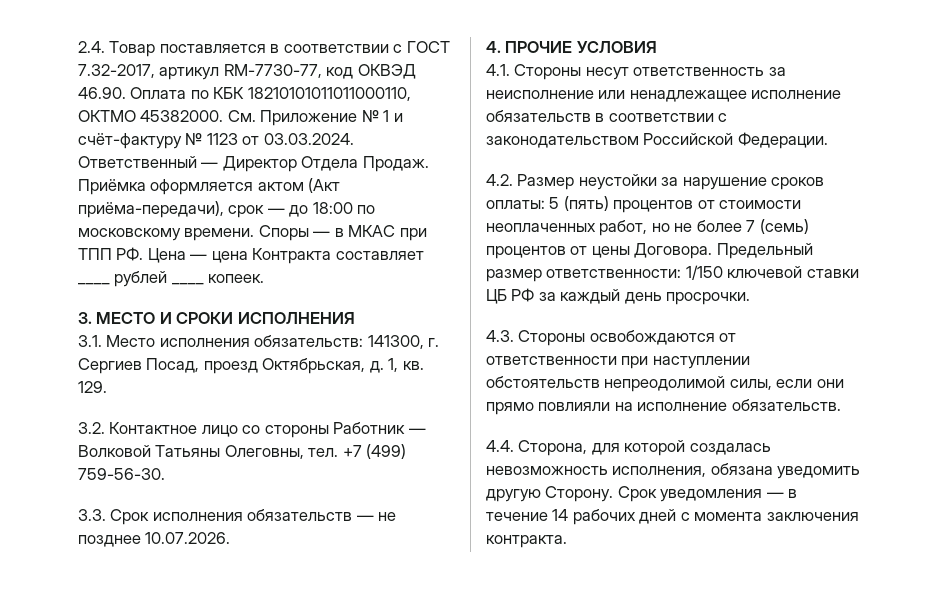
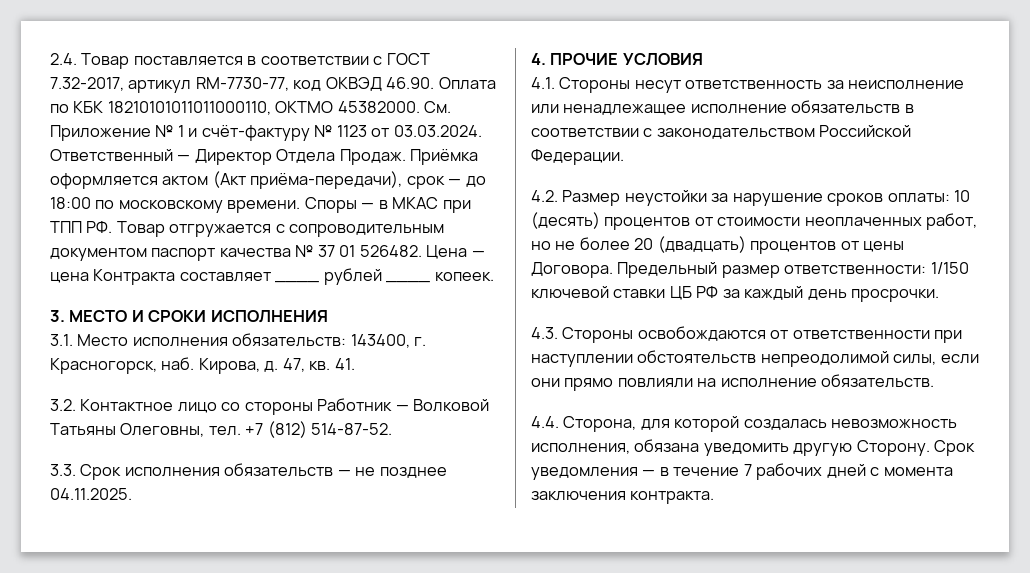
- Споры — в МКАС при ТПП РФ. Цена — цена Контракта составляет ____ рублей ____ копеек.
+ Споры — в МКАС при ТПП РФ. Товар отгружается с сопроводительным документом паспорт качества № 37 01 526482. Цена — цена Контракта составляет ____ рублей ____ копеек.
- 3.1. Место исполнения обязательств: 141300, г. Сергиев Посад, проезд Октябрьская, д. 1, кв. 129.
+ 3.1. Место исполнения обязательств: 143400, г. Красногорск, наб. Кирова, д. 47, кв. 41.
- +7 (499) 759-56-30.
+ +7 (812) 514-87-52.
- 3.3. Срок исполнения обязательств — не позднее 10.07.2026.
+ 3.3. Срок исполнения обязательств — не позднее 04.11.2025.
- 4.2. Размер неустойки за нарушение сроков оплаты: 5 (пять) процентов от стоимости неоплаченных работ, но не более 7 (семь) процентов от цены Договора.
+ 4.2. Размер неустойки за нарушение сроков оплаты: 10 (десять) процентов от стоимости неоплаченных работ, но не более 20 (двадцать) процентов от цены Договора.
- Срок уведомления — в течение 14 рабочих дней с момента заключения контракта.
+ Срок уведомления — в течение 7 рабочих дней с момента заключения контракта.

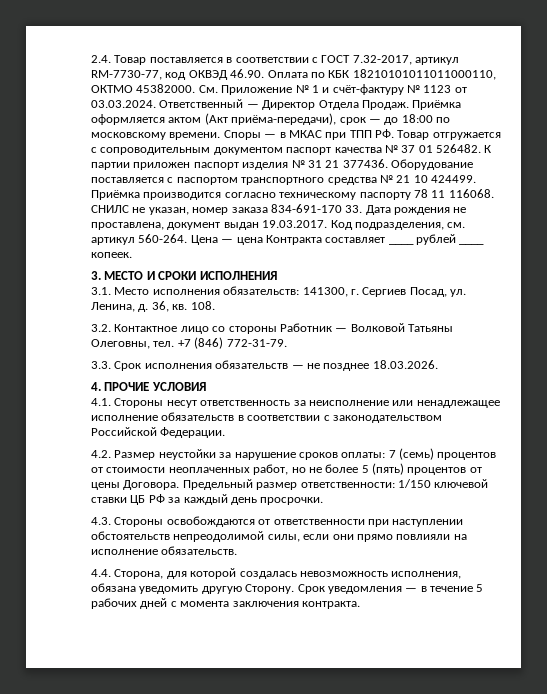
+ К партии приложен паспорт изделия № 31 21 377436. Оборудование поставляется с паспортом транспортного средства № 21 10 424499. Приёмка производится согласно техническому паспорту 78 11 116068. СНИЛС не указан, номер заказа 834-691-170 33. Дата рождения не проставлена, документ выдан 19.03.2017. Код подразделения, см. артикул 560-264.
- 3.1. Место исполнения обязательств: 143400, г. Красногорск, наб. Кирова, д. 47, кв. 41.
+ 3.1. Место исполнения обязательств: 141300, г. Сергиев Посад, ул. Ленина, д. 36, кв. 108.
- +7 (812) 514-87-52.
+ +7 (846) 772-31-79.
- 3.3. Срок исполнения обязательств — не позднее 04.11.2025.
+ 3.3. Срок исполнения обязательств — не позднее 18.03.2026.
- 4.2. Размер неустойки за нарушение сроков оплаты: 10 (десять) процентов от стоимости неоплаченных работ, но не более 20 (двадцать) процентов от цены Договора.
+ 4.2. Размер неустойки за нарушение сроков оплаты: 7 (семь) процентов от стоимости неоплаченных работ, но не более 5 (пять) процентов от цены Договора.
- Срок уведомления — в течение 7 рабочих дней с момента заключения контракта.
+ Срок уведомления — в течение 5 рабочих дней с момента заключения контракта.

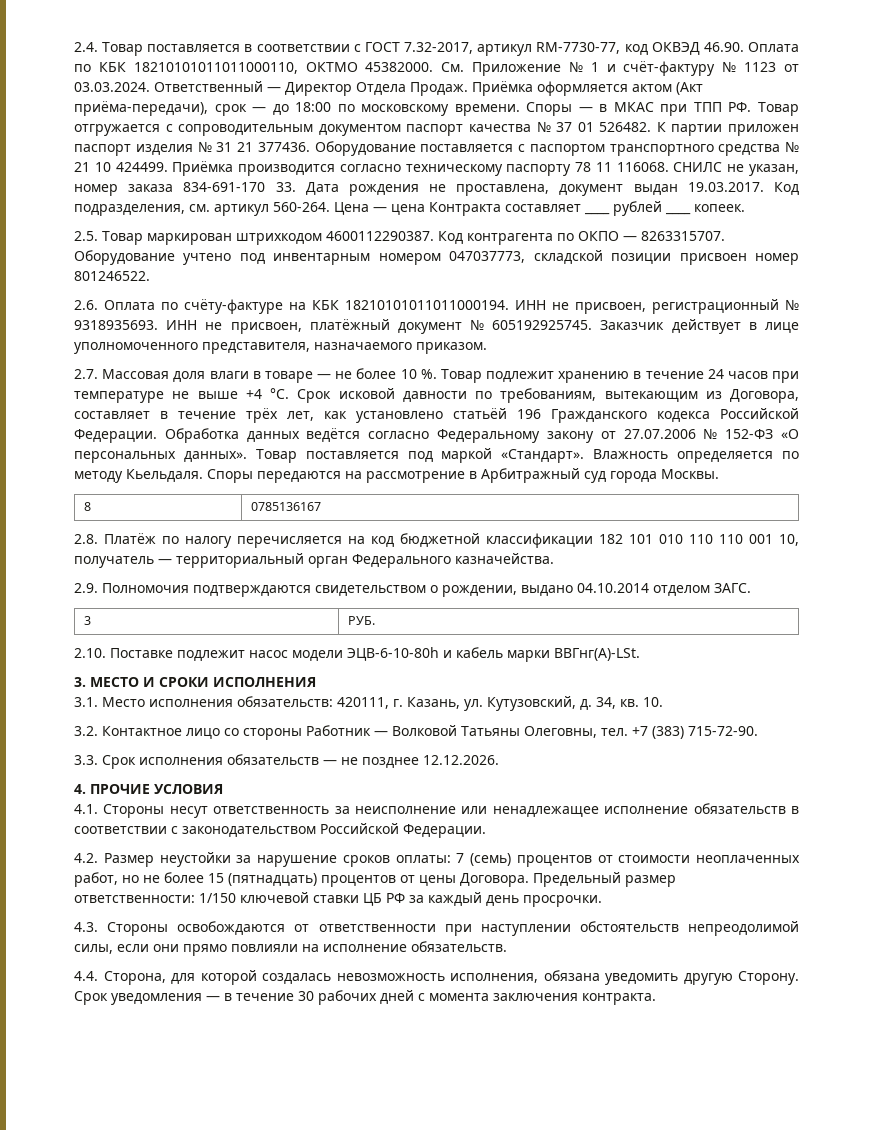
+ 2.5. Товар маркирован штрихкодом 4600112290387. Код контрагента по ОКПО — 8263315707. Оборудование учтено под инвентарным номером 047037773, складской позиции присвоен номер 801246522.
+ 2.6. Оплата по счёту-фактуре на КБК 18210101011011000194. ИНН не присвоен, регистрационный № 9318935693. ИНН не присвоен, платёжный документ № 605192925745. Заказчик действует в лице уполномоченного представителя, назначаемого приказом.
+ 2.7. Массовая доля влаги в товаре — не более 10 %. Товар подлежит хранению в течение 24 часов при температуре не выше +4 °C. Срок исковой давности по требованиям, вытекающим из Договора, составляет в течение трёх лет, как установлено статьёй 196 Гражданского кодекса Российской Федерации. Обработка данных ведётся согласно Федеральному закону от 27.07.2006 № 152-ФЗ «О персональных данных». Товар поставляется под маркой «Стандарт». Влажность определяется по методу Кьельдаля. Споры передаются на рассмотрение в Арбитражный суд города Москвы.
+ 8 | 0785136167
+ 2.8. Платёж по налогу перечисляется на код бюджетной классификации 182 101 010 110 110 001 10, получатель — территориальный орган Федерального казначейства.
+ 2.9. Полномочия подтверждаются свидетельством о рождении, выдано 04.10.2014 отделом ЗАГС.
+ 3 | РУБ.
+ 2.10. Поставке подлежит насос модели ЭЦВ-6-10-80h и кабель марки ВВГнг(А)-LSt.
- 3.1. Место исполнения обязательств: 141300, г. Сергиев Посад, ул. Ленина, д. 36, кв. 108.
+ 3.1. Место исполнения обязательств: 420111, г. Казань, ул. Кутузовский, д. 34, кв. 10.
- +7 (846) 772-31-79.
+ +7 (383) 715-72-90.
- 3.3. Срок исполнения обязательств — не позднее 18.03.2026.
+ 3.3. Срок исполнения обязательств — не позднее 12.12.2026.
- 4.2. Размер неустойки за нарушение сроков оплаты: 7 (семь) процентов от стоимости неоплаченных работ, но не более 5 (пять) процентов от цены Договора.
+ 4.2. Размер неустойки за нарушение сроков оплаты: 7 (семь) процентов от стоимости неоплаченных работ, но не более 15 (пятнадцать) процентов от цены Договора.
- Срок уведомления — в течение 5 рабочих дней с момента заключения контракта.
+ Срок уведомления — в течение 30 рабочих дней с момента заключения контракта.

